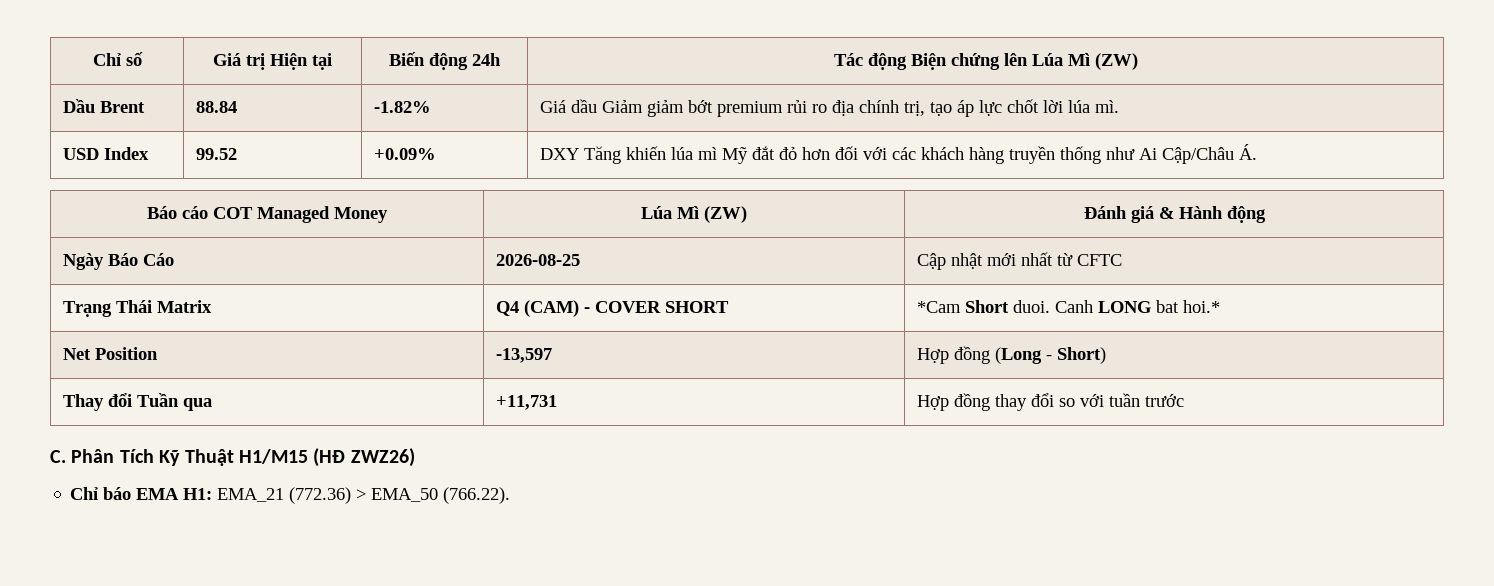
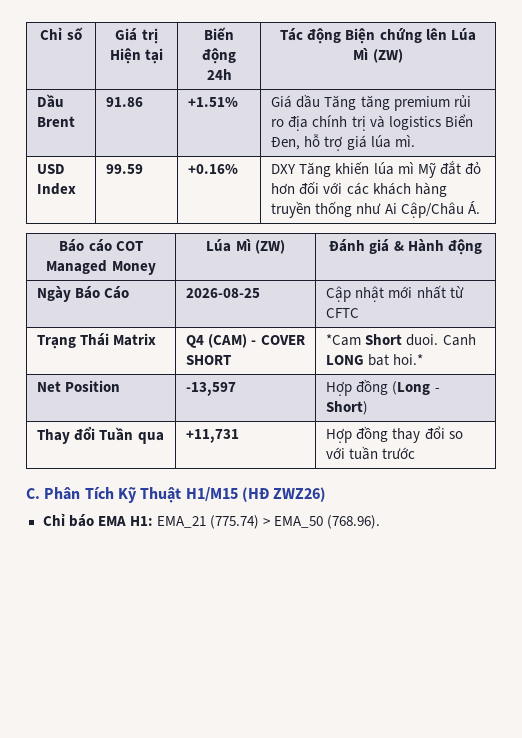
- Dầu Brent | 88.84 | -1.82% | Giá dầu Giảm giảm bớt premium rủi ro địa chính trị, tạo áp lực chốt lời lúa mì.
+ Dầu Brent | 91.86 | +1.51% | Giá dầu Tăng tăng premium rủi ro địa chính trị và logistics Biển Đen, hỗ trợ giá lúa mì.
- USD Index | 99.52 | +0.09% | DXY Tăng khiến lúa mì Mỹ đắt đỏ hơn đối với các khách hàng truyền thống như Ai Cập/Châu Á.
+ USD Index | 99.59 | +0.16% | DXY Tăng khiến lúa mì Mỹ đắt đỏ hơn đối với các khách hàng truyền thống như Ai Cập/Châu Á.
- Chỉ báo EMA H1: EMA_21 (772.36) > EMA_50 (766.22).
+ Chỉ báo EMA H1: EMA_21 (775.74) > EMA_50 (768.96).

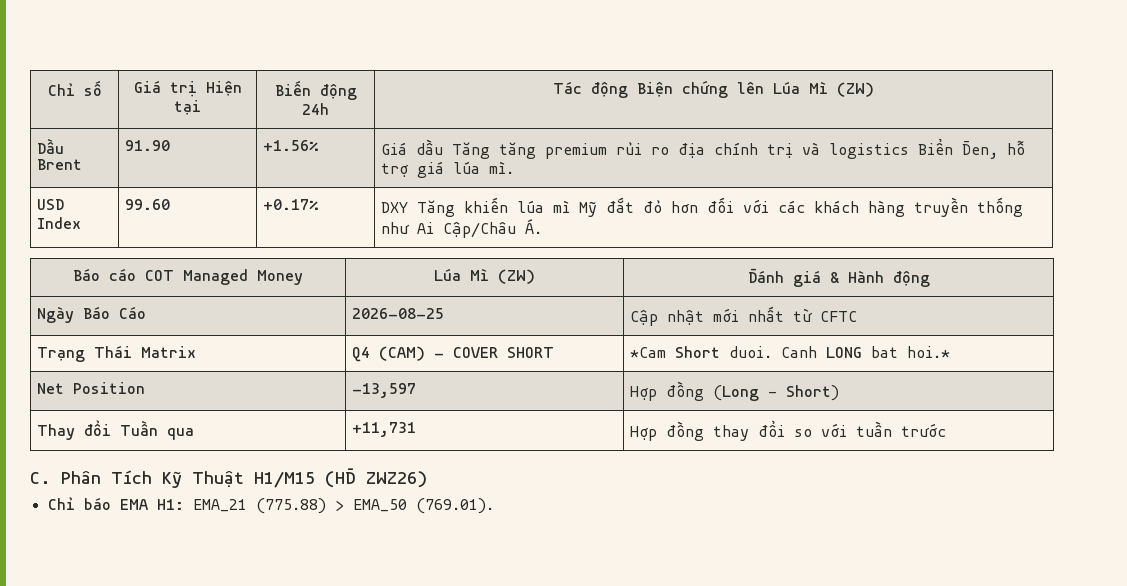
- Dầu Brent | 91.86 | +1.51% | Giá dầu Tăng tăng premium rủi ro địa chính trị và logistics Biển Đen, hỗ trợ giá lúa mì.
+ Dầu Brent | 91.90 | +1.56% | Giá dầu Tăng tăng premium rủi ro địa chính trị và logistics Biển Đen, hỗ trợ giá lúa mì.
- USD Index | 99.59 | +0.16% | DXY Tăng khiến lúa mì Mỹ đắt đỏ hơn đối với các khách hàng truyền thống như Ai Cập/Châu Á.
+ USD Index | 99.60 | +0.17% | DXY Tăng khiến lúa mì Mỹ đắt đỏ hơn đối với các khách hàng truyền thống như Ai Cập/Châu Á.
- Chỉ báo EMA H1: EMA_21 (775.74) > EMA_50 (768.96).
+ Chỉ báo EMA H1: EMA_21 (775.88) > EMA_50 (769.01).

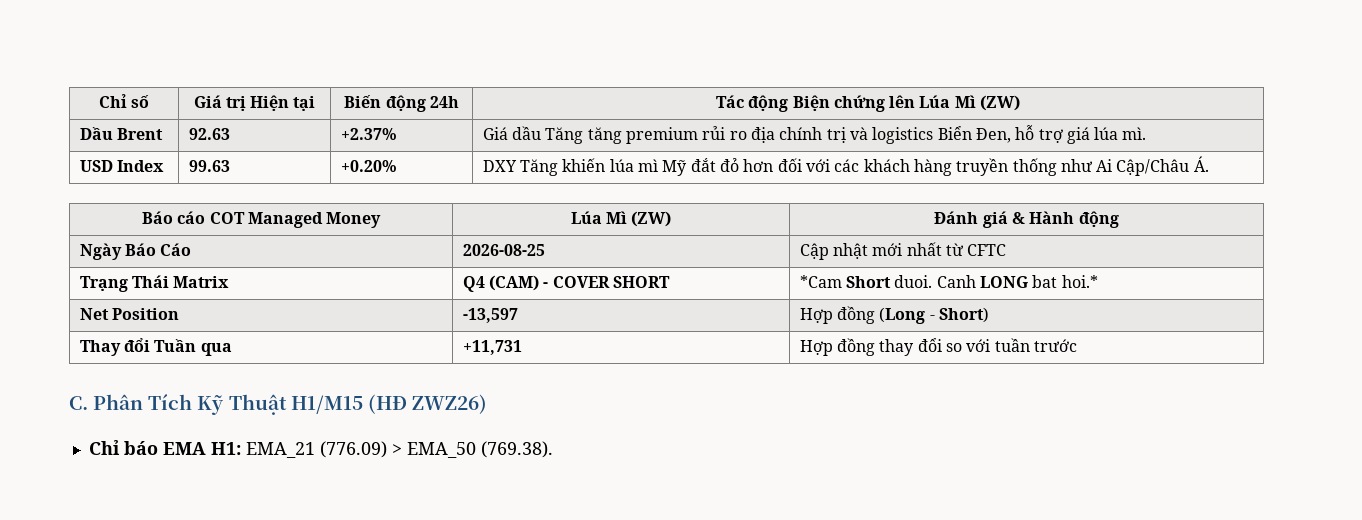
- Dầu Brent | 91.90 | +1.56% | Giá dầu Tăng tăng premium rủi ro địa chính trị và logistics Biển Đen, hỗ trợ giá lúa mì.
+ Dầu Brent | 92.63 | +2.37% | Giá dầu Tăng tăng premium rủi ro địa chính trị và logistics Biển Đen, hỗ trợ giá lúa mì.
- USD Index | 99.60 | +0.17% | DXY Tăng khiến lúa mì Mỹ đắt đỏ hơn đối với các khách hàng truyền thống như Ai Cập/Châu Á.
+ USD Index | 99.63 | +0.20% | DXY Tăng khiến lúa mì Mỹ đắt đỏ hơn đối với các khách hàng truyền thống như Ai Cập/Châu Á.
- Chỉ báo EMA H1: EMA_21 (775.88) > EMA_50 (769.01).
+ Chỉ báo EMA H1: EMA_21 (776.09) > EMA_50 (769.38).

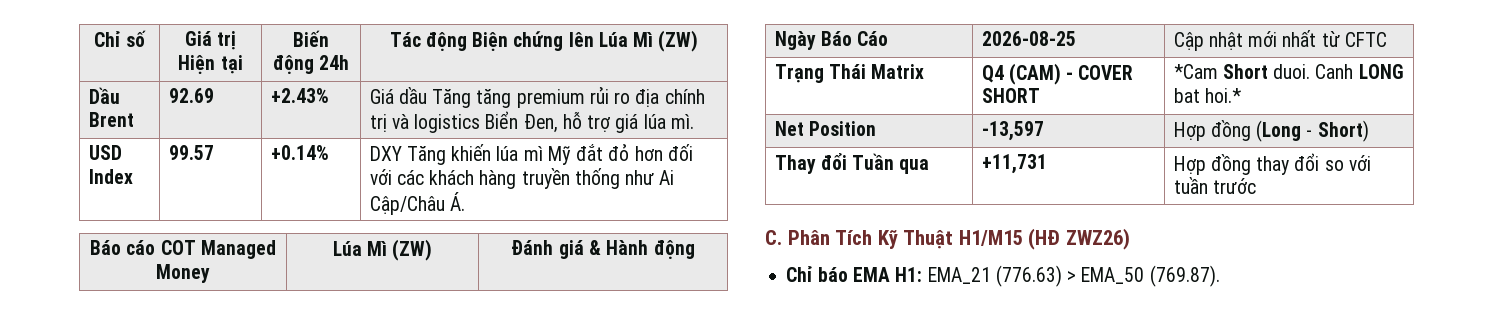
- Dầu Brent | 92.63 | +2.37% | Giá dầu Tăng tăng premium rủi ro địa chính trị và logistics Biển Đen, hỗ trợ giá lúa mì.
+ Dầu Brent | 92.69 | +2.43% | Giá dầu Tăng tăng premium rủi ro địa chính trị và logistics Biển Đen, hỗ trợ giá lúa mì.
- USD Index | 99.63 | +0.20% | DXY Tăng khiến lúa mì Mỹ đắt đỏ hơn đối với các khách hàng truyền thống như Ai Cập/Châu Á.
+ USD Index | 99.57 | +0.14% | DXY Tăng khiến lúa mì Mỹ đắt đỏ hơn đối với các khách hàng truyền thống như Ai Cập/Châu Á.
- Chỉ báo EMA H1: EMA_21 (776.09) > EMA_50 (769.38).
+ Chỉ báo EMA H1: EMA_21 (776.63) > EMA_50 (769.87).

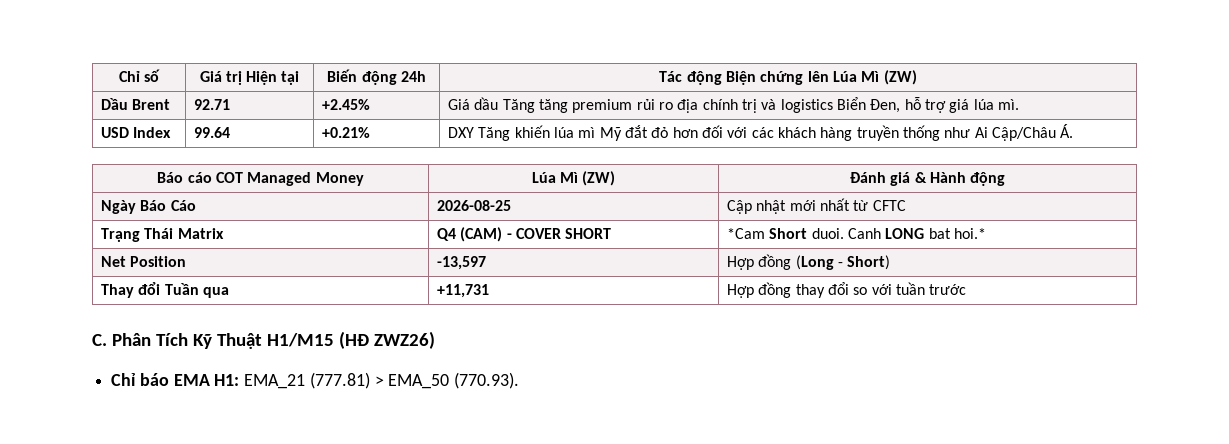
- Dầu Brent | 92.69 | +2.43% | Giá dầu Tăng tăng premium rủi ro địa chính trị và logistics Biển Đen, hỗ trợ giá lúa mì.
+ Dầu Brent | 92.71 | +2.45% | Giá dầu Tăng tăng premium rủi ro địa chính trị và logistics Biển Đen, hỗ trợ giá lúa mì.
- USD Index | 99.57 | +0.14% | DXY Tăng khiến lúa mì Mỹ đắt đỏ hơn đối với các khách hàng truyền thống như Ai Cập/Châu Á.
+ USD Index | 99.64 | +0.21% | DXY Tăng khiến lúa mì Mỹ đắt đỏ hơn đối với các khách hàng truyền thống như Ai Cập/Châu Á.
- Chỉ báo EMA H1: EMA_21 (776.63) > EMA_50 (769.87).
+ Chỉ báo EMA H1: EMA_21 (777.81) > EMA_50 (770.93).

